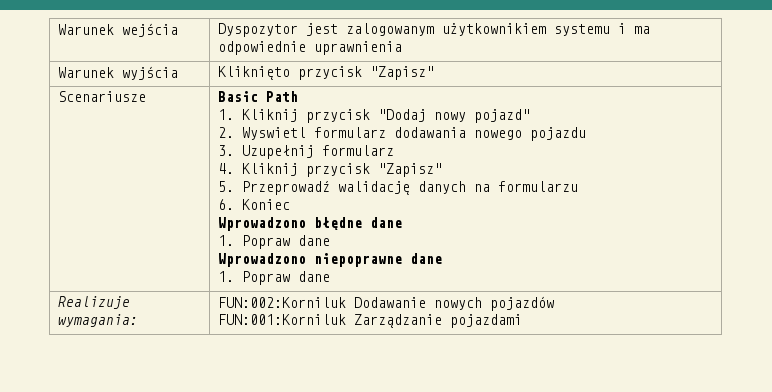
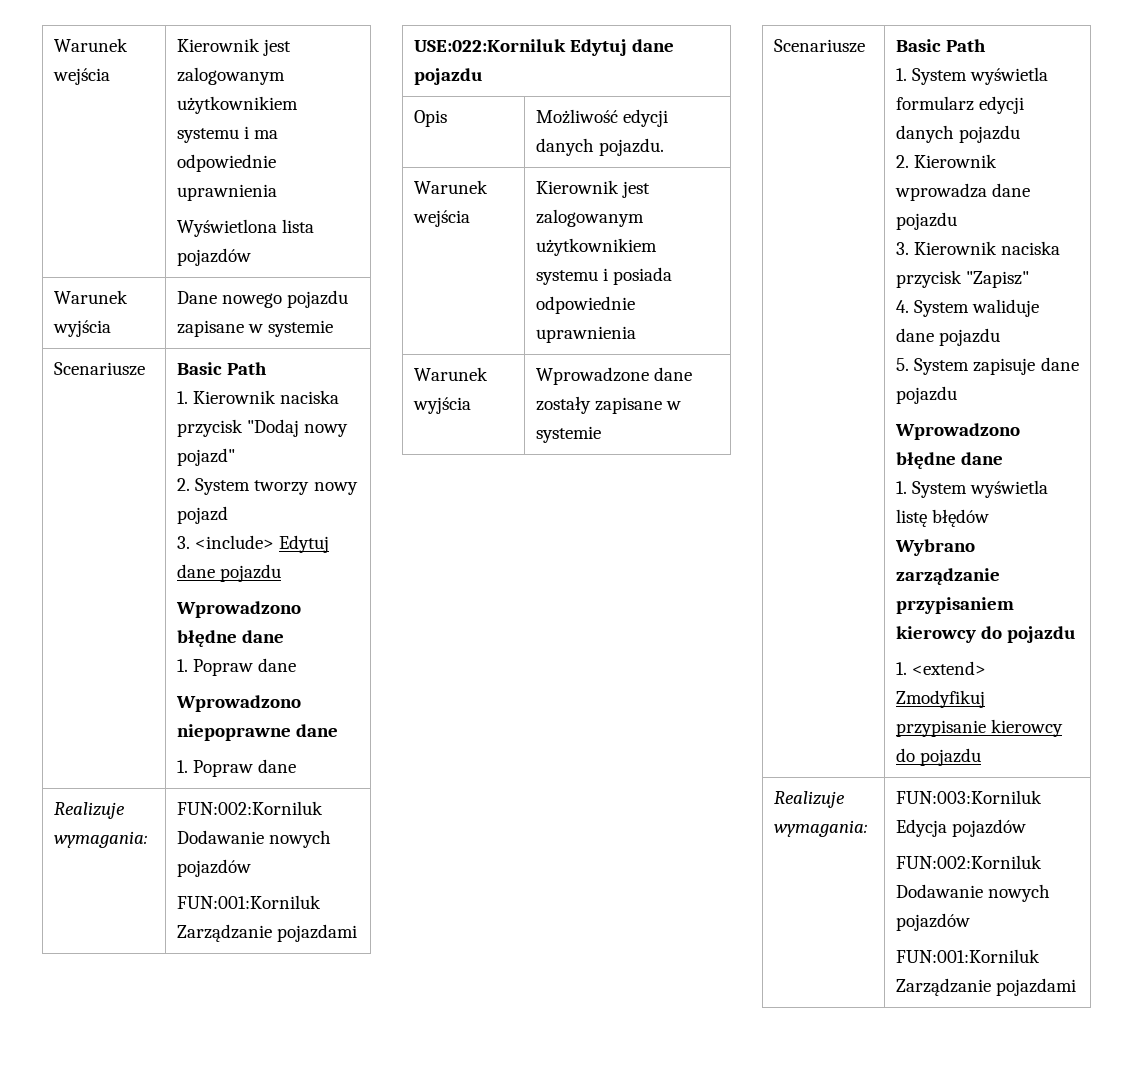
- Warunek wejścia | Dyspozytor jest zalogowanym użytkownikiem systemu i ma odpowiednie uprawnienia
- Warunek wyjścia | Kliknięto przycisk "Zapisz"
+ Warunek wejścia | Kierownik jest zalogowanym użytkownikiem systemu i ma odpowiednie uprawnienia
+ Wyświetlona lista pojazdów
+ Warunek wyjścia | Dane nowego pojazdu zapisane w systemie
  Scenariusze | Basic Path
- 1. Kliknij przycisk "Dodaj nowy pojazd"
- 2. Wyswietl formularz dodawania nowego pojazdu
- 3. Uzupełnij formularz
- 4. Kliknij przycisk "Zapisz"
- 5. Przeprowadź walidację danych na formularzu
- 6. Koniec
+ 1. Kierownik naciska przycisk "Dodaj nowy pojazd"
+ 2. System tworzy nowy pojazd
+ 3. <include> Edytuj dane pojazdu
+ USE:022:Korniluk Edytuj dane pojazdu
+ Opis | Możliwość edycji danych pojazdu.
+ Warunek wejścia | Kierownik jest zalogowanym użytkownikiem systemu i posiada odpowiednie uprawnienia
+ Warunek wyjścia | Wprowadzone dane zostały zapisane w systemie
+ Scenariusze | Basic Path
+ 1. System wyświetla formularz edycji danych pojazdu
+ 2. Kierownik wprowadza dane pojazdu
+ 3. Kierownik naciska przycisk "Zapisz"
+ 4. System waliduje dane pojazdu
+ 5. System zapisuje dane pojazdu
+ Wprowadzono błędne dane
+ 1. System wyświetla listę błędów
+ Wybrano zarządzanie przypisaniem kierowcy do pojazdu
+ 1. <extend> Zmodyfikuj przypisanie kierowcy do pojazdu
+ Realizuje wymagania: | FUN:003:Korniluk Edycja pojazdów
+ FUN:002:Korniluk Dodawanie nowych pojazdów
+ FUN:001:Korniluk Zarządzanie pojazdami

